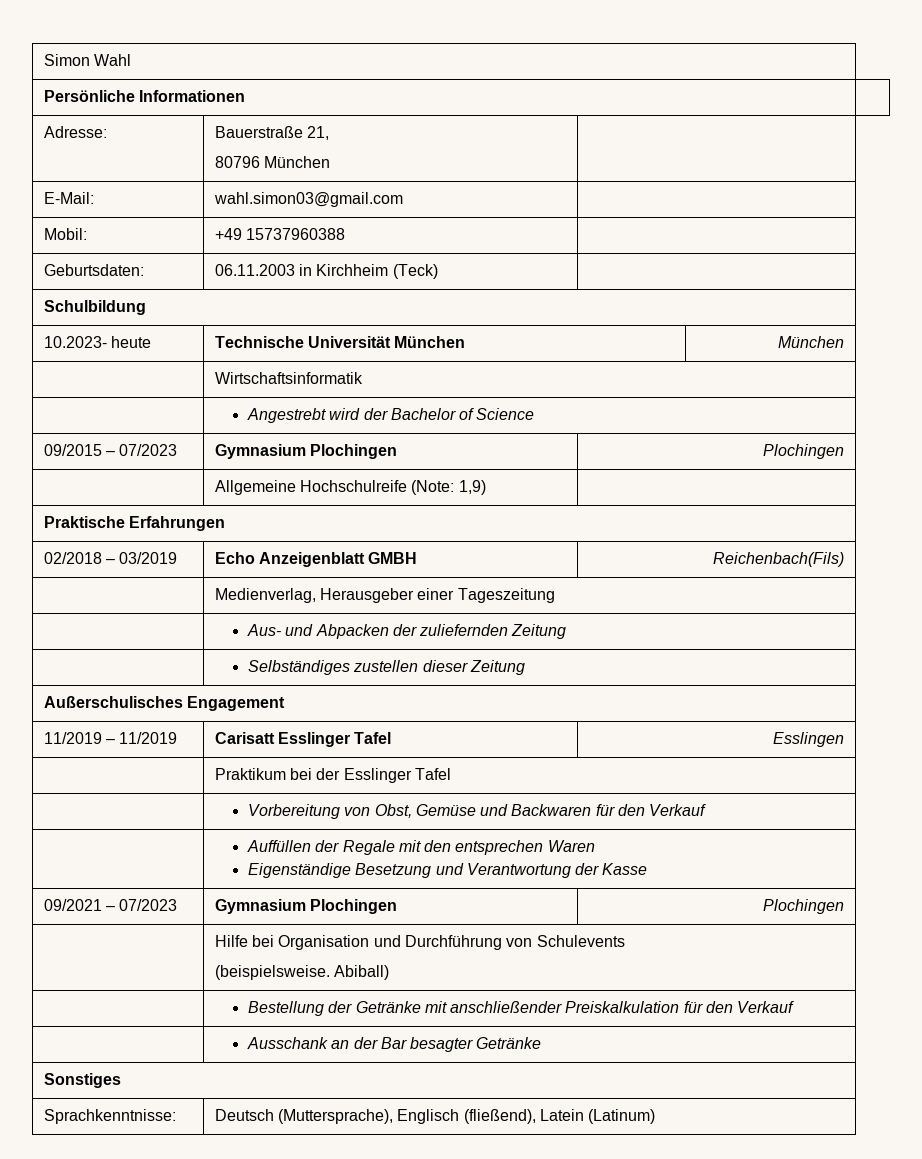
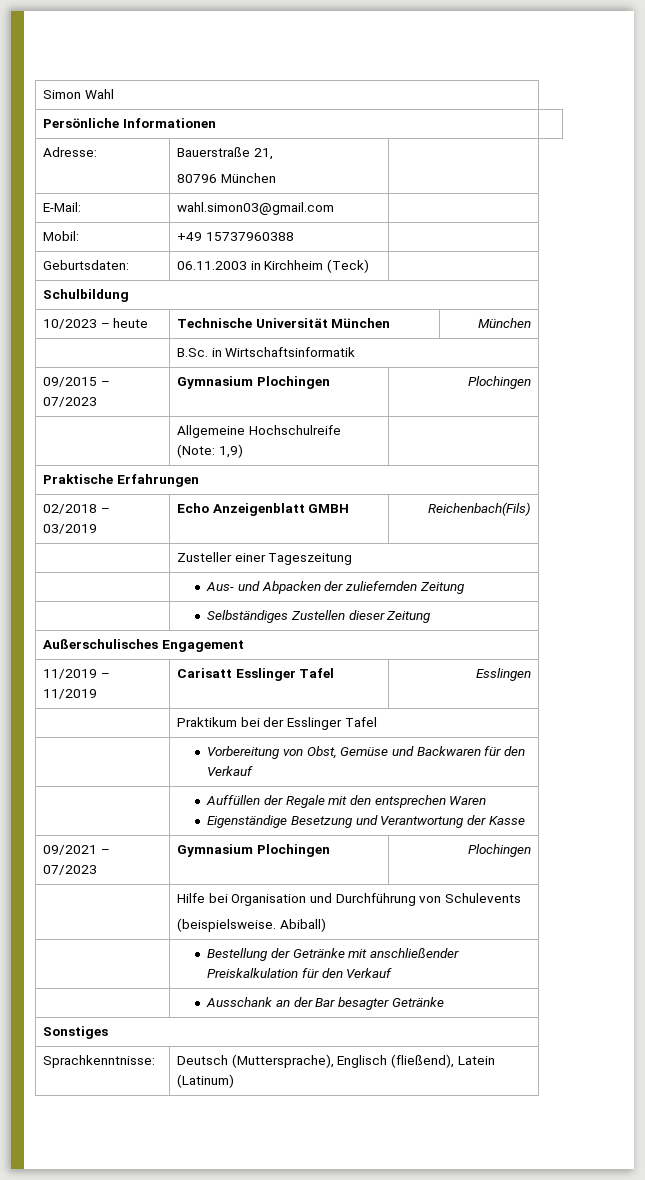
- 10.2023- heute | Technische Universität München | München
+ 10/2023 – heute | Technische Universität München | München
- | Wirtschaftsinformatik
+ | B.Sc. in Wirtschaftsinformatik
- | Angestrebt wird der Bachelor of Science
- | Medienverlag, Herausgeber einer Tageszeitung
+ | Zusteller einer Tageszeitung
- | Selbständiges zustellen dieser Zeitung
+ | Selbständiges Zustellen dieser Zeitung

